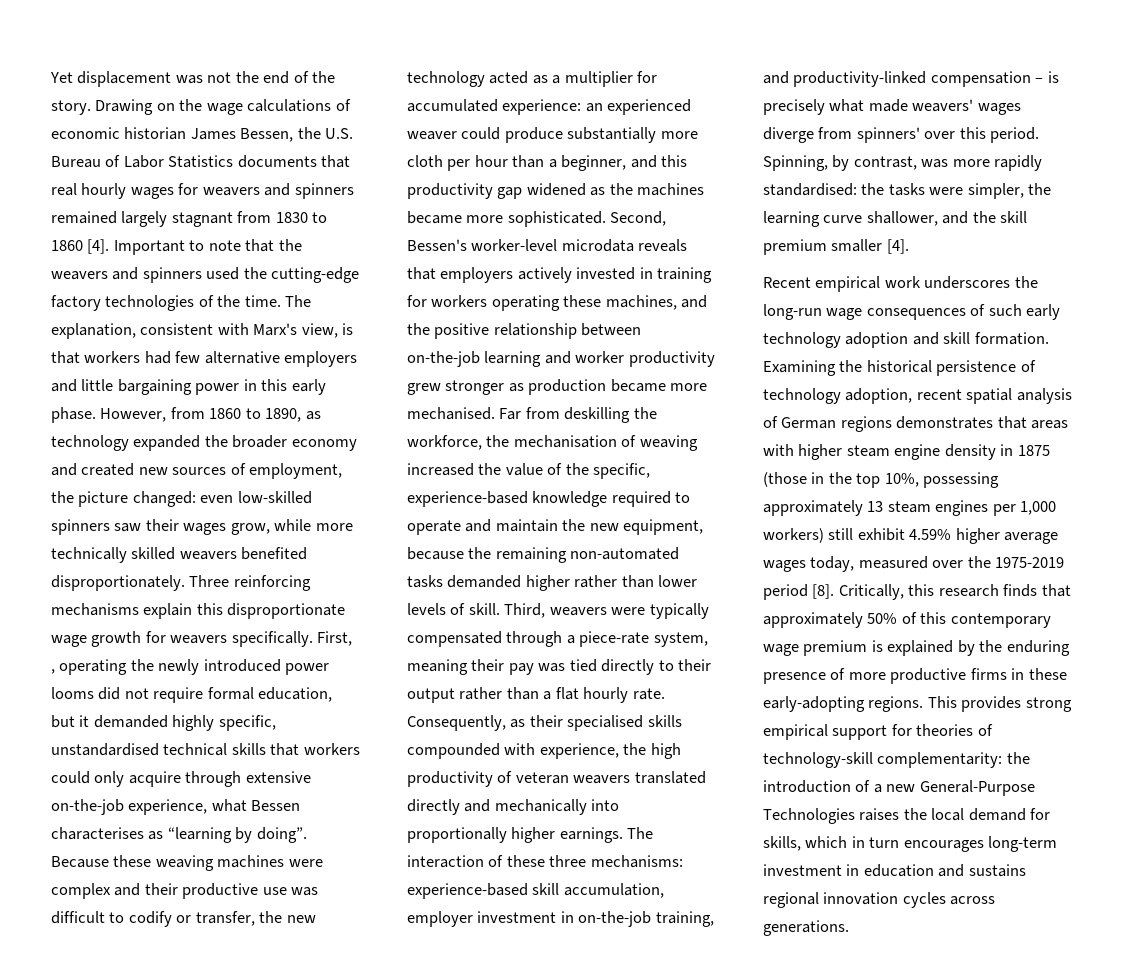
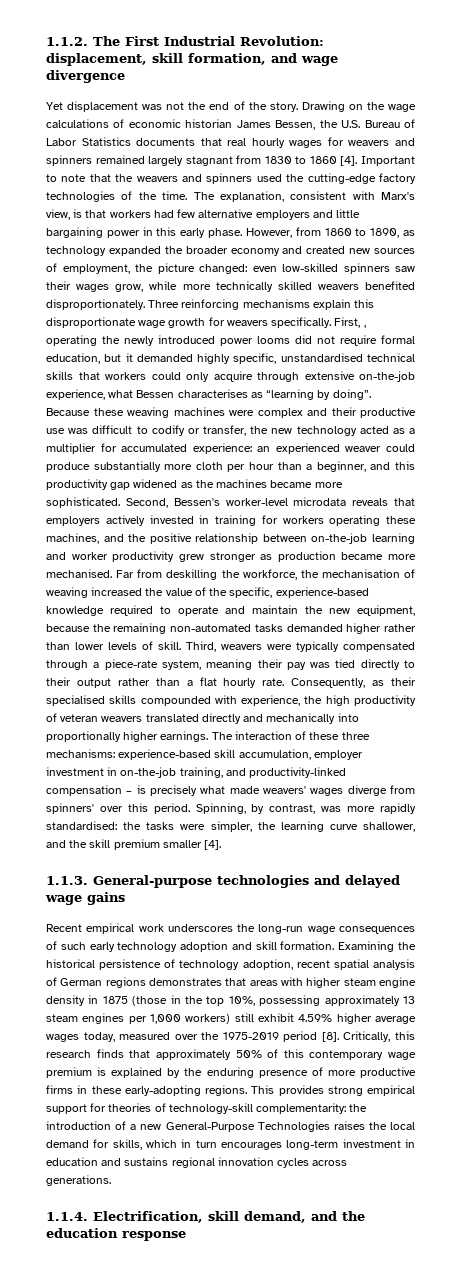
+ 1.1.2. The First Industrial Revolution: displacement, skill formation, and wage divergence
+ 1.1.3. General-purpose technologies and delayed wage gains
+ 1.1.4. Electrification, skill demand, and the education response

